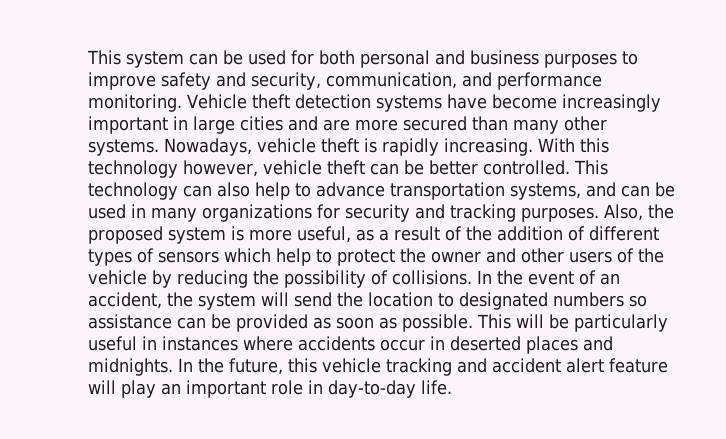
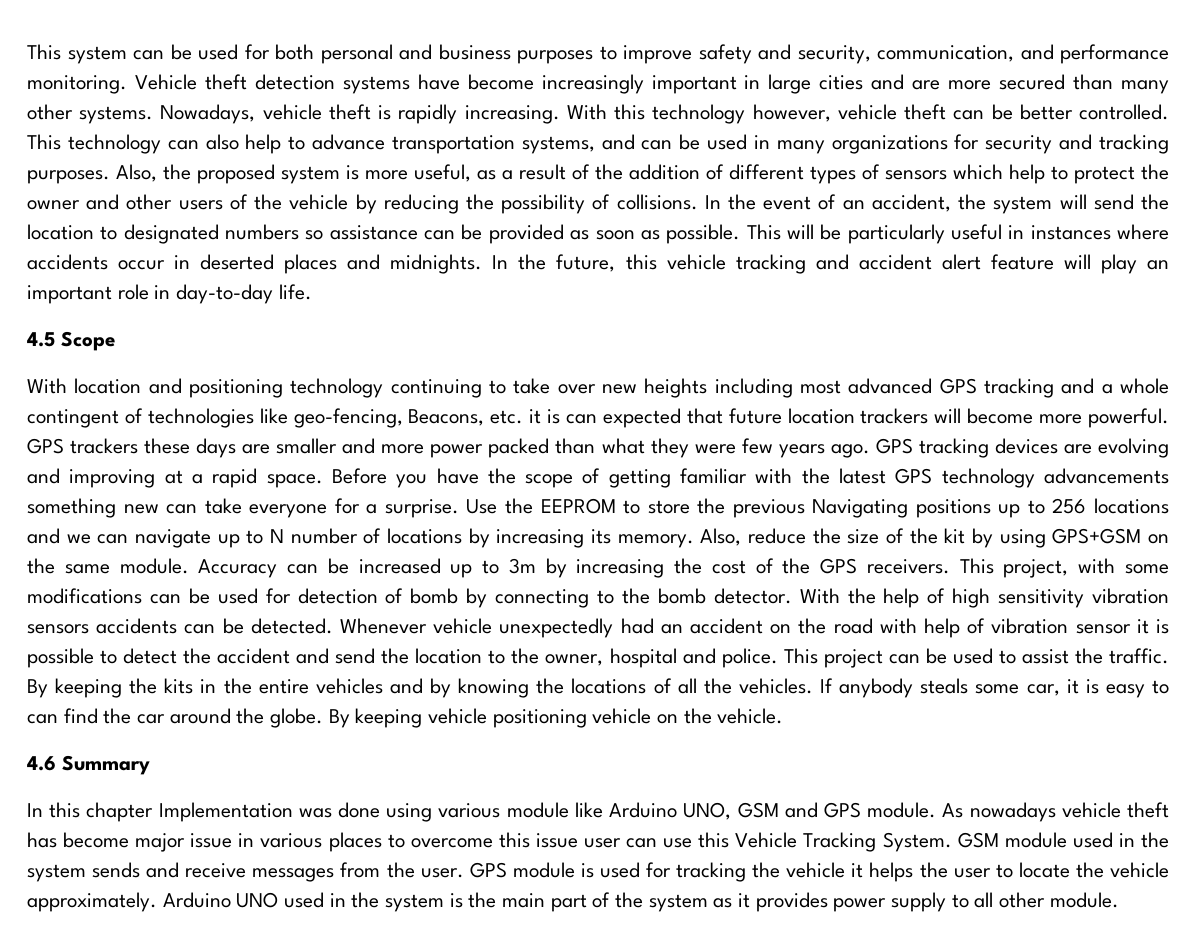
+ 4.5 Scope
+ With location and positioning technology continuing to take over new heights including most advanced GPS tracking and a whole contingent of technologies like geo-fencing, Beacons, etc. it is can expected that future location trackers will become more powerful. GPS trackers these days are smaller and more power packed than what they were few years ago. GPS tracking devices are evolving and improving at a rapid space. Before you have the scope of getting familiar with the latest GPS technology advancements something new can take everyone for a surprise. Use the EEPROM to store the previous Navigating positions up to 256 locations and we can navigate up to N number of locations by increasing its memory. Also, reduce the size of the kit by using GPS+GSM on the same module. Accuracy can be increased up to 3m by increasing the cost of the GPS receivers. This project, with some modifications can be used for detection of bomb by connecting to the bomb detector. With the help of high sensitivity vibration sensors accidents can be detected. Whenever vehicle unexpectedly had an accident on the road with help of vibration sensor it is possible to detect the accident and send the location to the owner, hospital and police. This project can be used to assist the traffic. By keeping the kits in the entire vehicles and by knowing the locations of all the vehicles. If anybody steals some car, it is easy to can find the car around the globe. By keeping vehicle positioning vehicle on the vehicle.
+ 4.6 Summary
+ In this chapter Implementation was done using various module like Arduino UNO, GSM and GPS module. As nowadays vehicle theft has become major issue in various places to overcome this issue user can use this Vehicle Tracking System. GSM module used in the system sends and receive messages from the user. GPS module is used for tracking the vehicle it helps the user to locate the vehicle approximately. Arduino UNO used in the system is the main part of the system as it provides power supply to all other module.

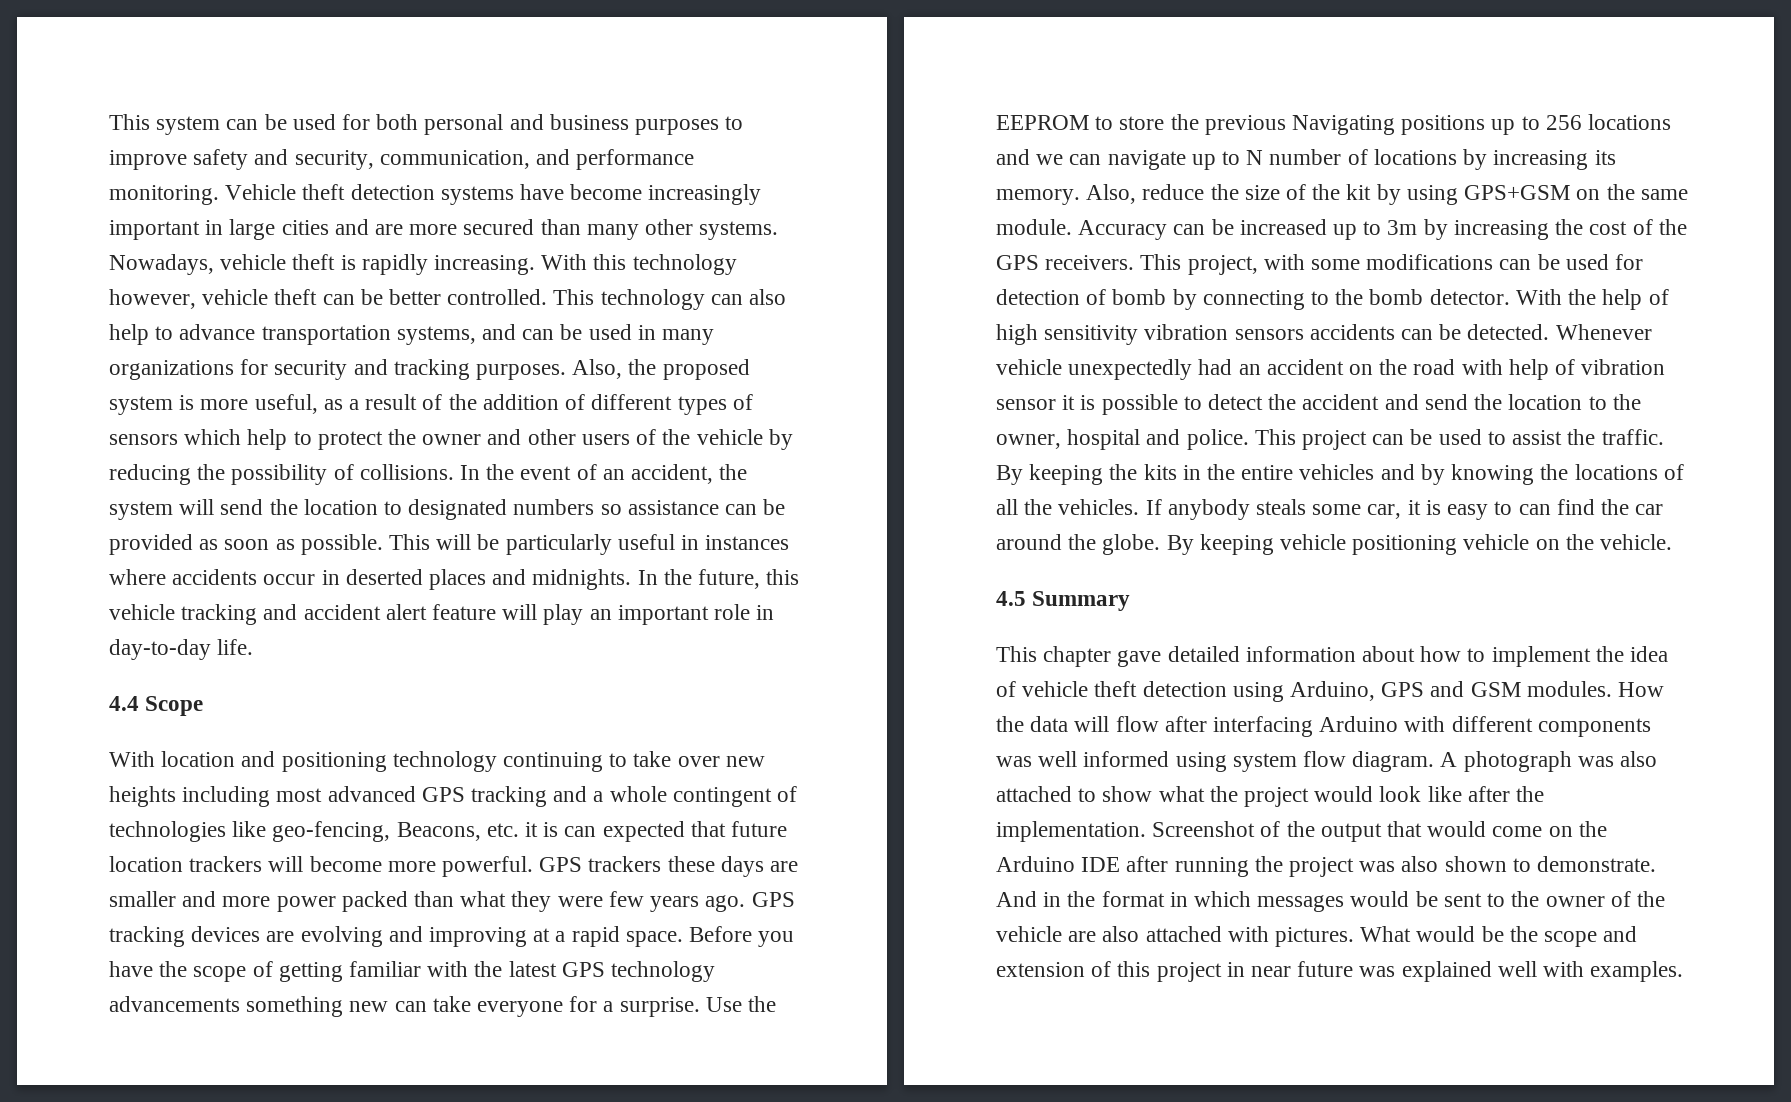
- 4.5 Scope
+ 4.4 Scope
- 4.6 Summary
+ 4.5 Summary
- In this chapter Implementation was done using various module like Arduino UNO, GSM and GPS module. As nowadays vehicle theft has become major issue in various places to overcome this issue user can use this Vehicle Tracking System. GSM module used in the system sends and receive messages from the user. GPS module is used for tracking the vehicle it helps the user to locate the vehicle approximately. Arduino UNO used in the system is the main part of the system as it provides power supply to all other module.
+ This chapter gave detailed information about how to implement the idea of vehicle theft detection using Arduino, GPS and GSM modules. How the data will flow after interfacing Arduino with different components was well informed using system flow diagram. A photograph was also attached to show what the project would look like after the implementation. Screenshot of the output that would come on the Arduino IDE after running the project was also shown to demonstrate. And in the format in which messages would be sent to the owner of the vehicle are also attached with pictures. What would be the scope and extension of this project in near future was explained well with examples.

